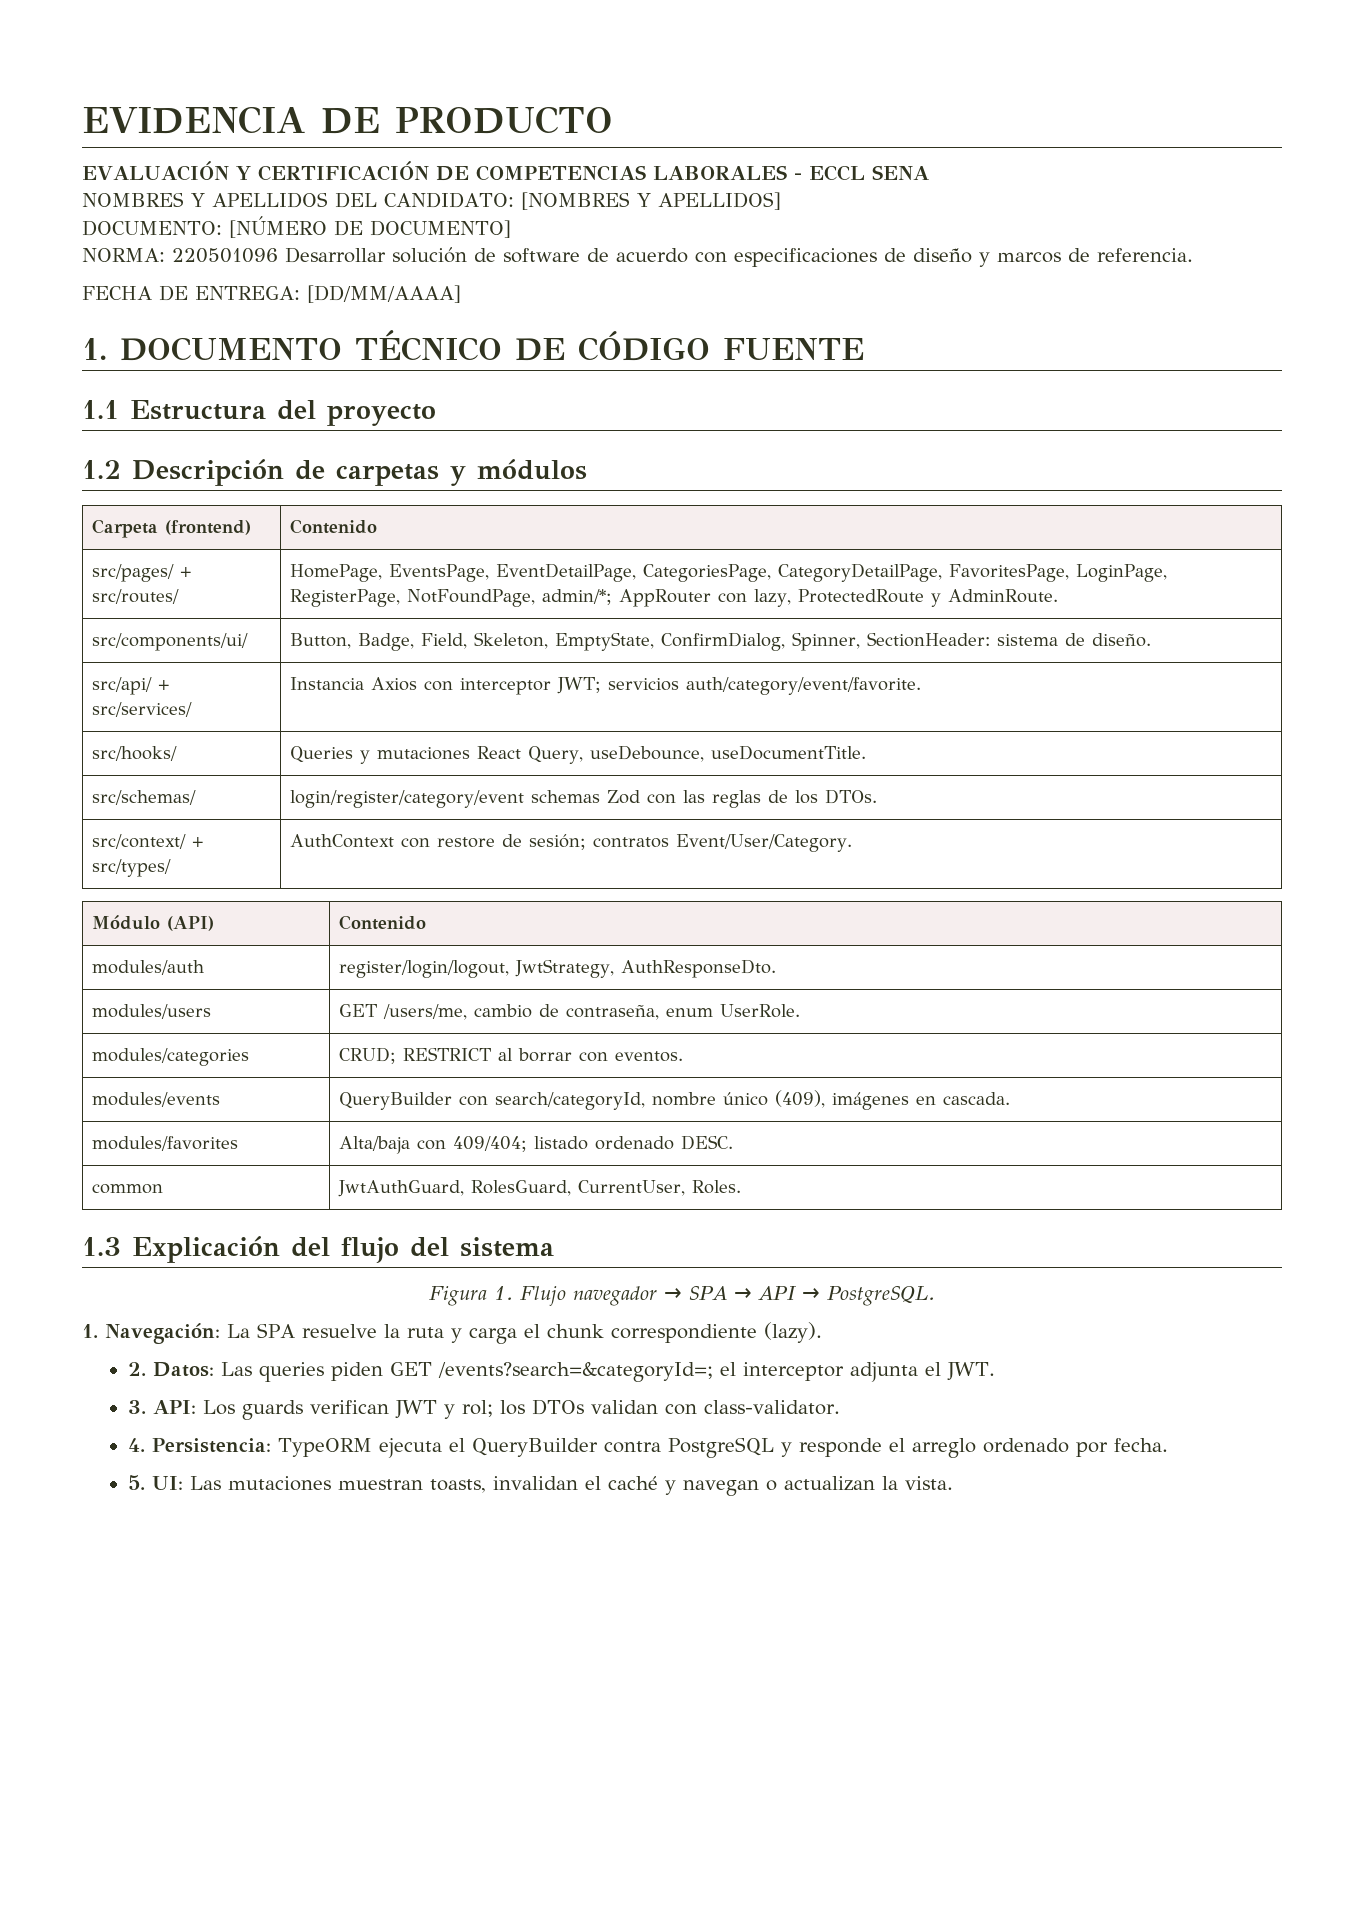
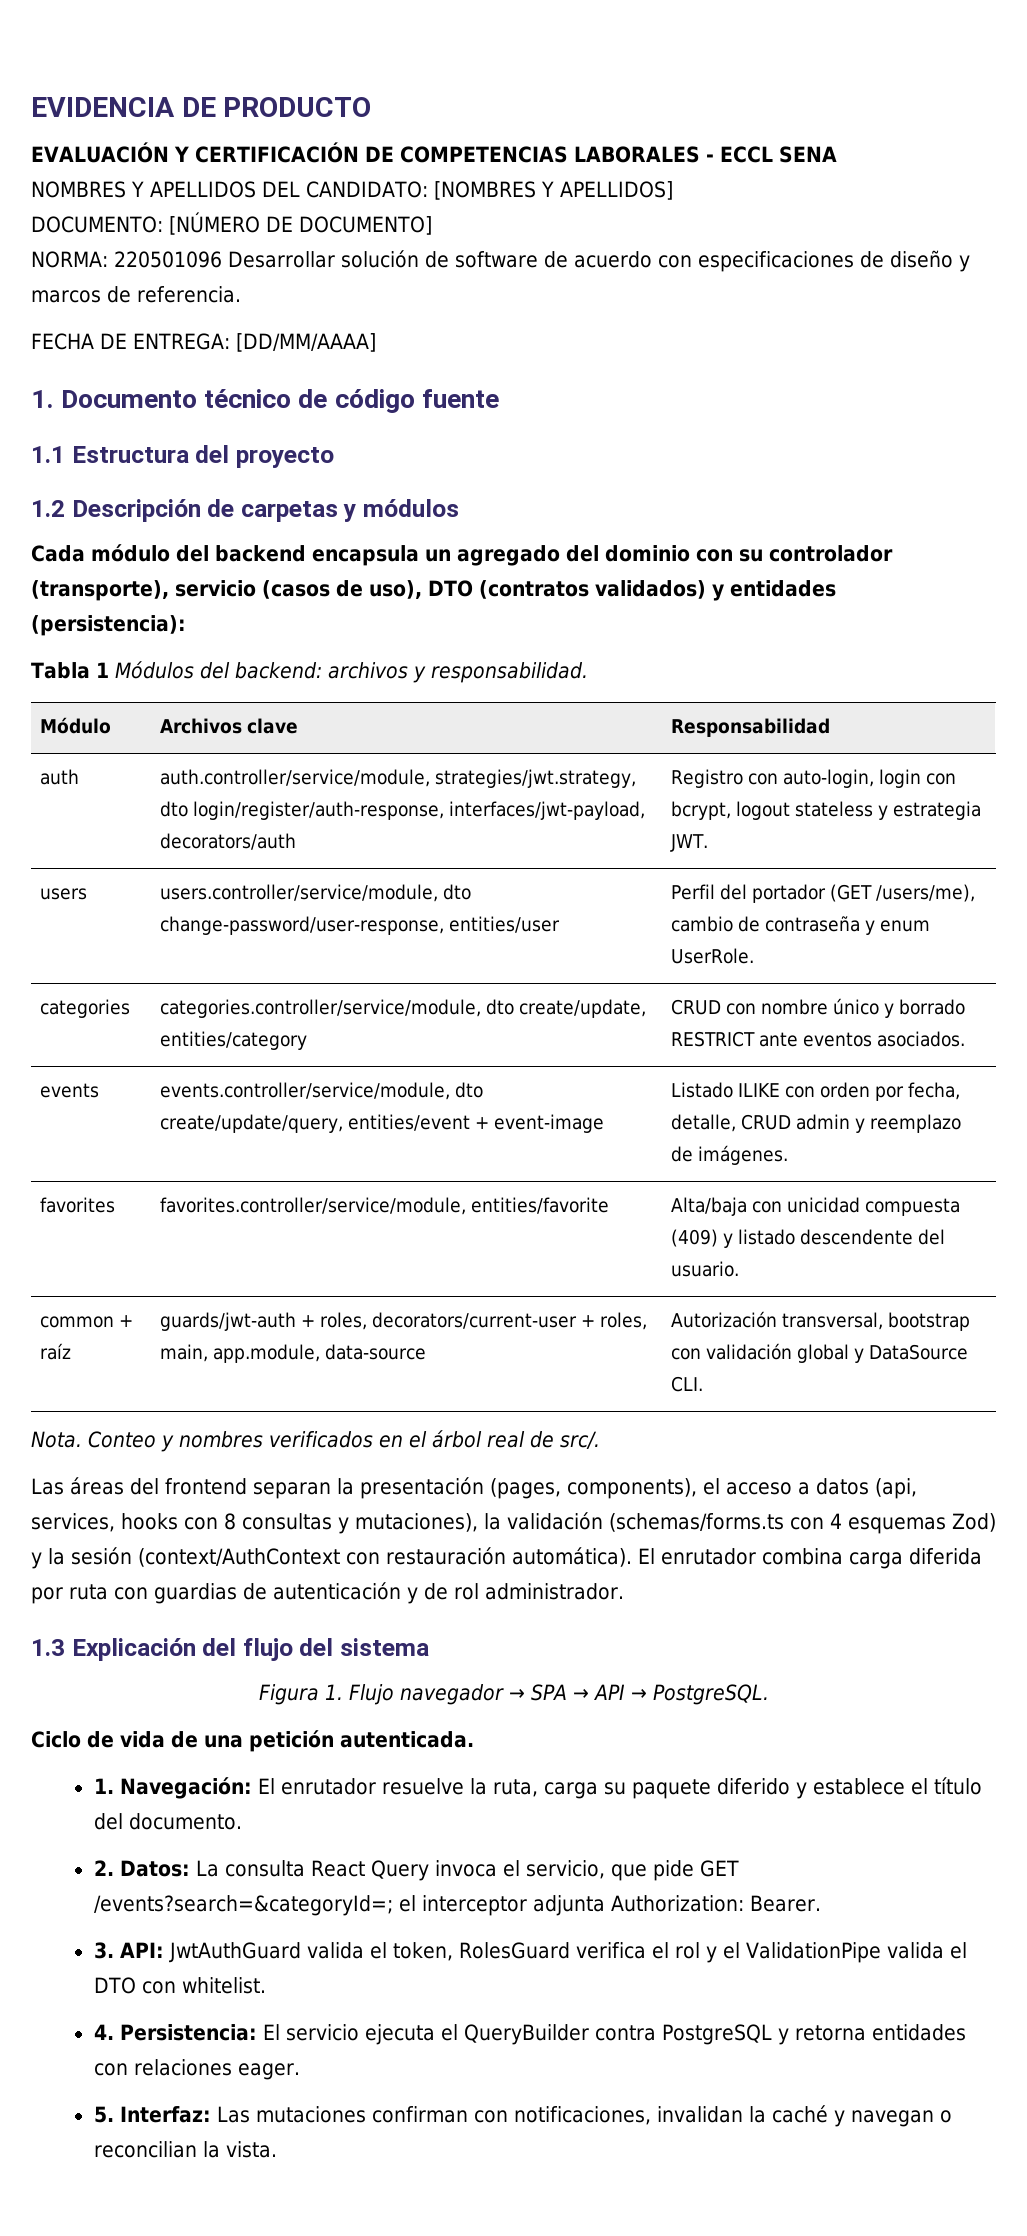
- 1. DOCUMENTO TÉCNICO DE CÓDIGO FUENTE
+ 1. Documento técnico de código fuente
- Carpeta (frontend) | Contenido
- src/pages/ + src/routes/ | HomePage, EventsPage, EventDetailPage, CategoriesPage, CategoryDetailPage, FavoritesPage, LoginPage, RegisterPage, NotFoundPage, admin/*; AppRouter con lazy, ProtectedRoute y AdminRoute.
- src/components/ui/ | Button, Badge, Field, Skeleton, EmptyState, ConfirmDialog, Spinner, SectionHeader: sistema de diseño.
- src/api/ + src/services/ | Instancia Axios con interceptor JWT; servicios auth/category/event/favorite.
- src/hooks/ | Queries y mutaciones React Query, useDebounce, useDocumentTitle.
- src/schemas/ | login/register/category/event schemas Zod con las reglas de los DTOs.
- src/context/ + src/types/ | AuthContext con restore de sesión; contratos Event/User/Category.
- Módulo (API) | Contenido
- modules/auth | register/login/logout, JwtStrategy, AuthResponseDto.
- modules/users | GET /users/me, cambio de contraseña, enum UserRole.
- modules/categories | CRUD; RESTRICT al borrar con eventos.
- modules/events | QueryBuilder con search/categoryId, nombre único (409), imágenes en cascada.
- modules/favorites | Alta/baja con 409/404; listado ordenado DESC.
- common | JwtAuthGuard, RolesGuard, CurrentUser, Roles.
+ Cada módulo del backend encapsula un agregado del dominio con su controlador (transporte), servicio (casos de uso), DTO (contratos validados) y entidades (persistencia):
+ Tabla 1 Módulos del backend: archivos y responsabilidad.
+ Módulo | Archivos clave | Responsabilidad
+ auth | auth.controller/service/module, strategies/jwt.strategy, dto login/register/auth-response, interfaces/jwt-payload, decorators/auth | Registro con auto-login, login con bcrypt, logout stateless y estrategia JWT.
+ users | users.controller/service/module, dto change-password/user-response, entities/user | Perfil del portador (GET /users/me), cambio de contraseña y enum UserRole.
+ categories | categories.controller/service/module, dto create/update, entities/category | CRUD con nombre único y borrado RESTRICT ante eventos asociados.
+ events | events.controller/service/module, dto create/update/query, entities/event + event-image | Listado ILIKE con orden por fecha, detalle, CRUD admin y reemplazo de imágenes.
+ favorites | favorites.controller/service/module, entities/favorite | Alta/baja con unicidad compuesta (409) y listado descendente del usuario.
+ common + raíz | guards/jwt-auth + roles, decorators/current-user + roles, main, app.module, data-source | Autorización transversal, bootstrap con validación global y DataSource CLI.
+ Nota. Conteo y nombres verificados en el árbol real de src/.
+ Las áreas del frontend separan la presentación (pages, components), el acceso a datos (api, services, hooks con 8 consultas y mutaciones), la validación (schemas/forms.ts con 4 esquemas Zod) y la sesión (context/AuthContext con restauración automática). El enrutador combina carga diferida por ruta con guardias de autenticación y de rol administrador.
- 1. Navegación: La SPA resuelve la ruta y carga el chunk correspondiente (lazy).
- 2. Datos: Las queries piden GET /events?search=&categoryId=; el interceptor adjunta el JWT.
+ Ciclo de vida de una petición autenticada.
+ 1. Navegación: El enrutador resuelve la ruta, carga su paquete diferido y establece el título del documento.
+ 2. Datos: La consulta React Query invoca el servicio, que pide GET /events?search=&categoryId=; el interceptor adjunta Authorization: Bearer.
- 3. API: Los guards verifican JWT y rol; los DTOs validan con class-validator.
+ 3. API: JwtAuthGuard valida el token, RolesGuard verifica el rol y el ValidationPipe valida el DTO con whitelist.
- 4. Persistencia: TypeORM ejecuta el QueryBuilder contra PostgreSQL y responde el arreglo ordenado por fecha.
+ 4. Persistencia: El servicio ejecuta el QueryBuilder contra PostgreSQL y retorna entidades con relaciones eager.
- 5. UI: Las mutaciones muestran toasts, invalidan el caché y navegan o actualizan la vista.
+ 5. Interfaz: Las mutaciones confirman con notificaciones, invalidan la caché y navegan o reconcilian la vista.

